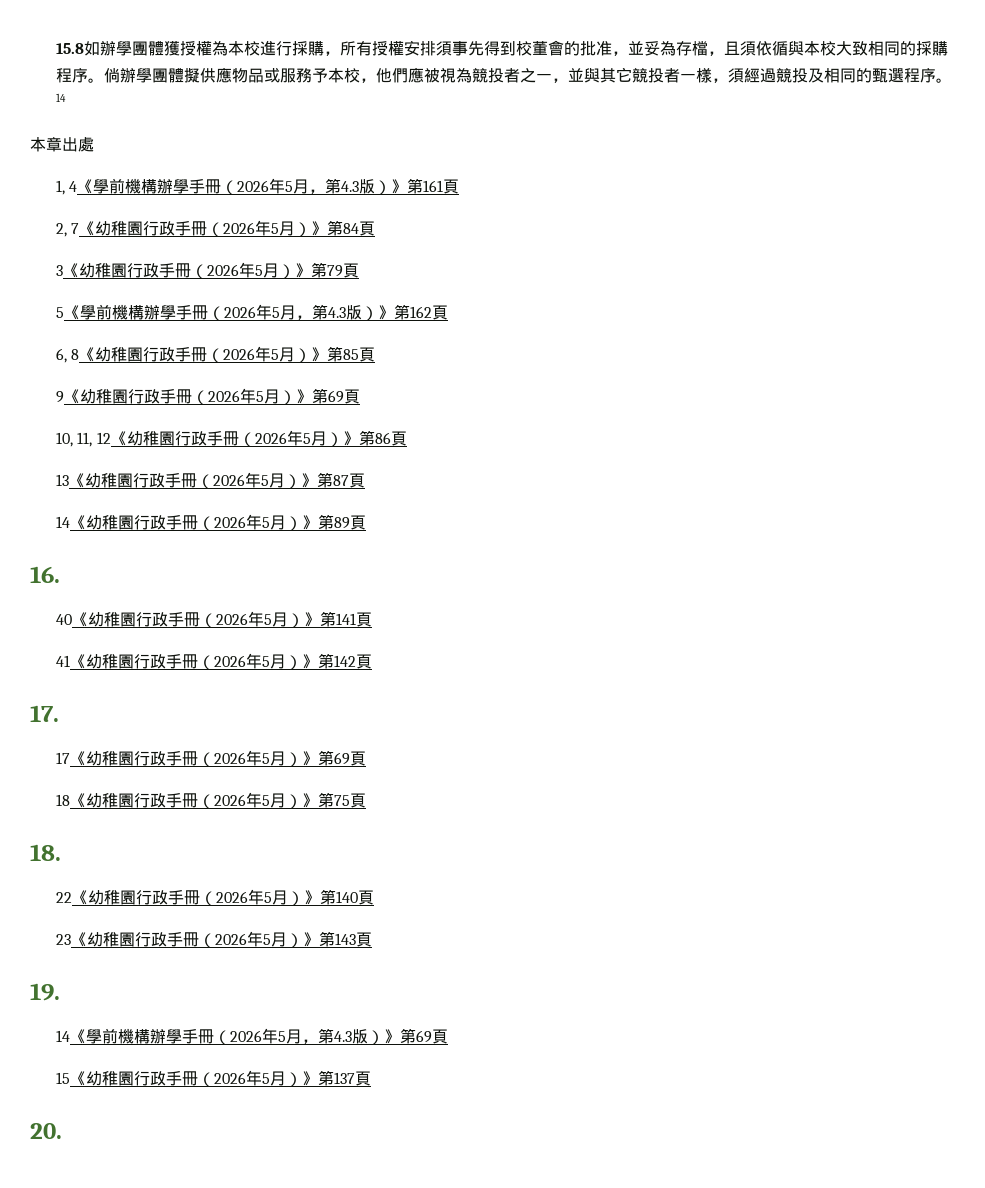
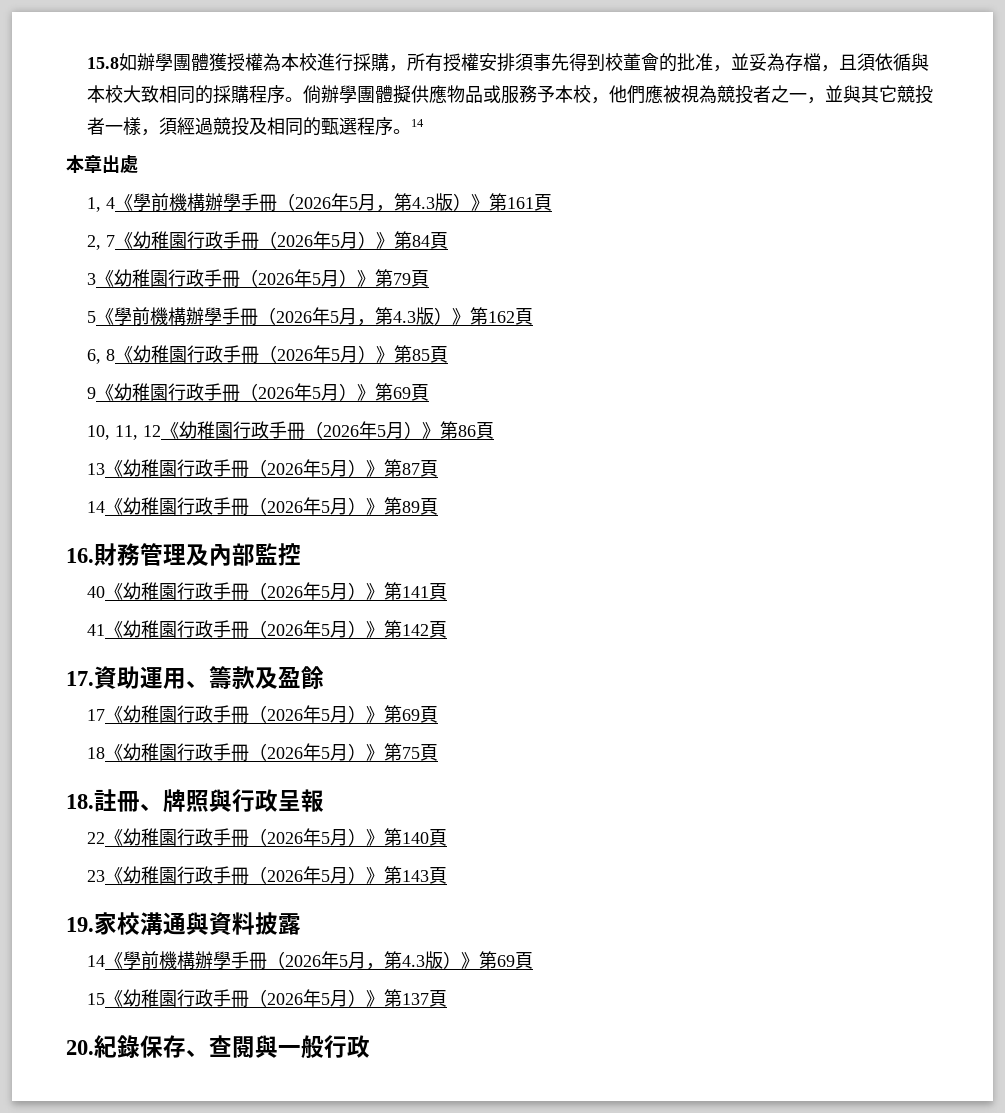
- 16.
+ 16.財務管理及內部監控
- 17.
+ 17.資助運用、籌款及盈餘
- 18.
+ 18.註冊、牌照與行政呈報
- 19.
+ 19.家校溝通與資料披露
- 20.
+ 20.紀錄保存、查閱與一般行政

